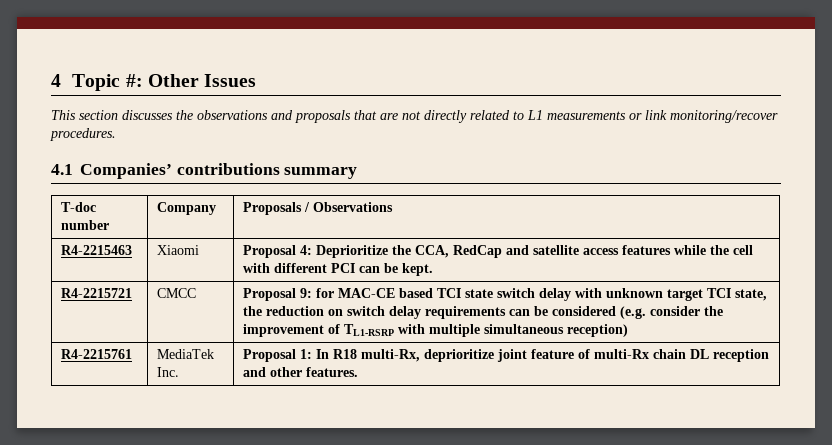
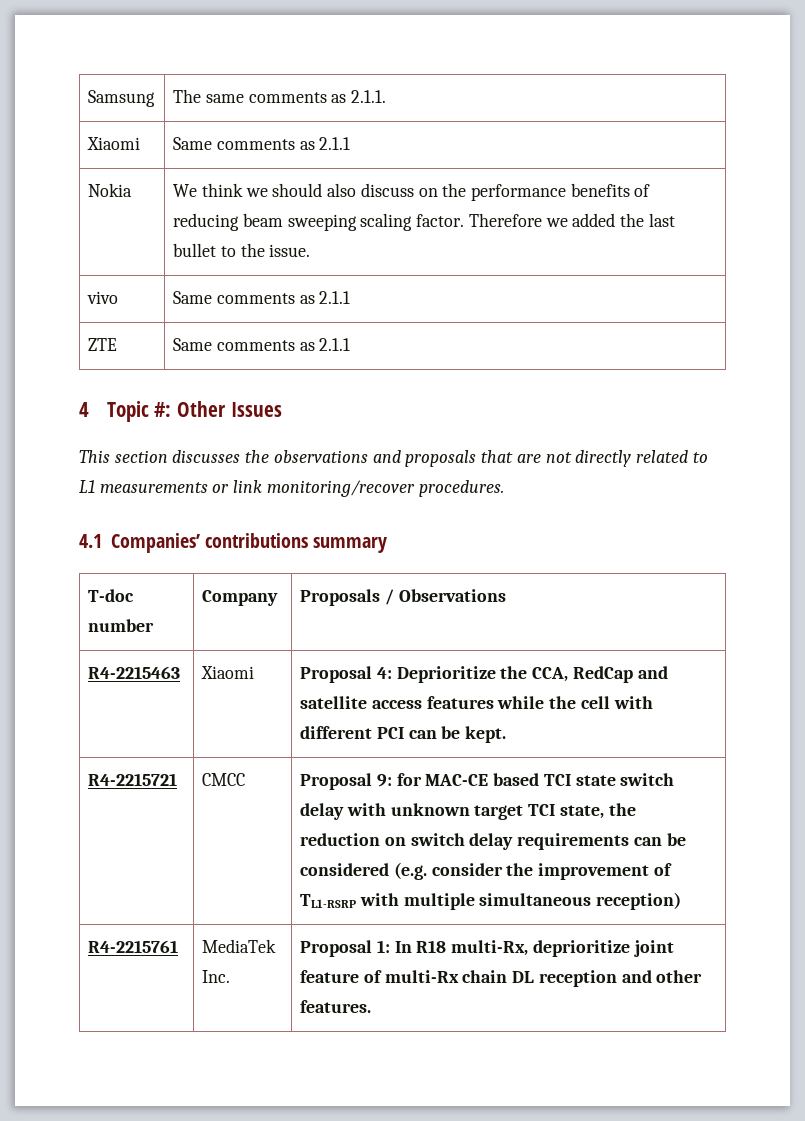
+ Samsung | The same comments as 2.1.1.
+ Xiaomi | Same comments as 2.1.1
+ Nokia | We think we should also discuss on the performance benefits of reducing beam sweeping scaling factor. Therefore we added the last bullet to the issue.
+ vivo | Same comments as 2.1.1
+ ZTE | Same comments as 2.1.1

